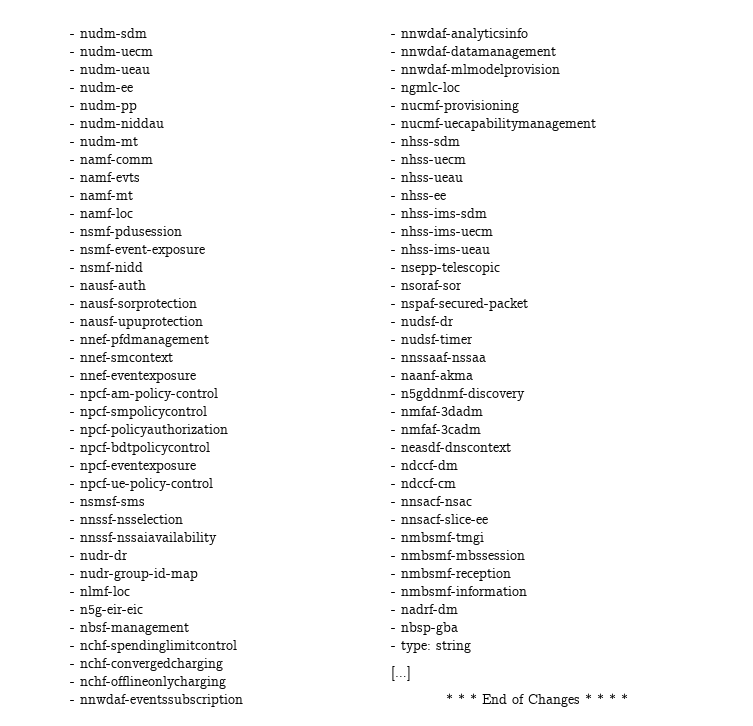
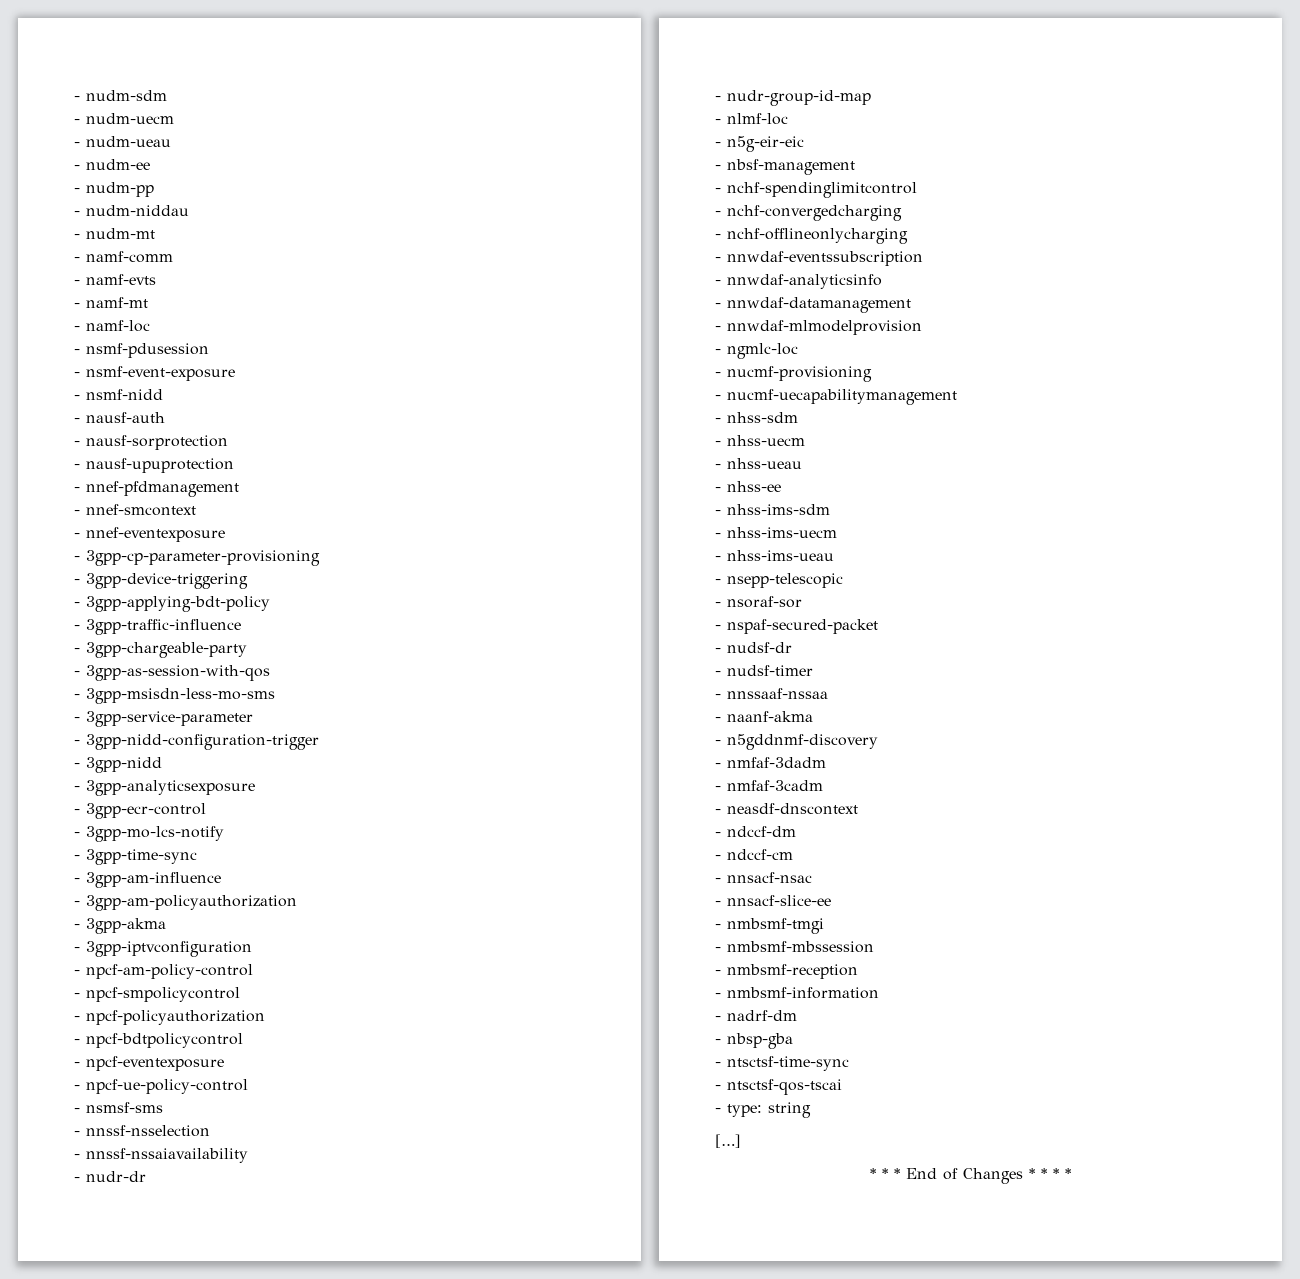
+ - 3gpp-cp-parameter-provisioning
+ - 3gpp-device-triggering
+ - 3gpp-applying-bdt-policy
+ - 3gpp-traffic-influence
+ - 3gpp-chargeable-party
+ - 3gpp-as-session-with-qos
+ - 3gpp-msisdn-less-mo-sms
+ - 3gpp-service-parameter
+ - 3gpp-nidd-configuration-trigger
+ - 3gpp-nidd
+ - 3gpp-analyticsexposure
+ - 3gpp-ecr-control
+ - 3gpp-mo-lcs-notify
+ - 3gpp-time-sync
+ - 3gpp-am-influence
+ - 3gpp-am-policyauthorization
+ - 3gpp-akma
+ - 3gpp-iptvconfiguration
+ - ntsctsf-time-sync
+ - ntsctsf-qos-tscai

